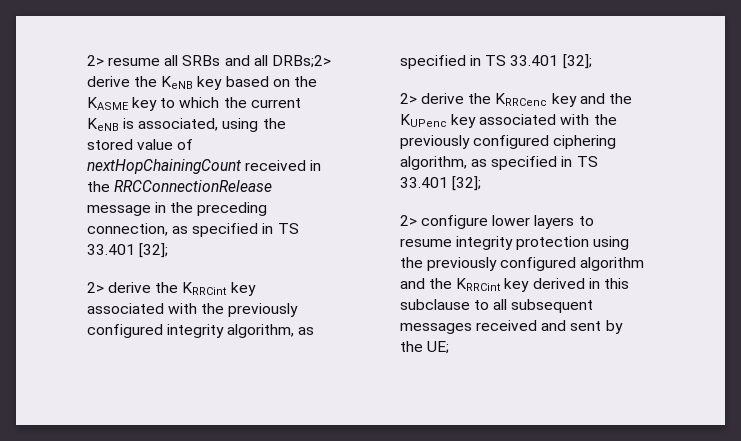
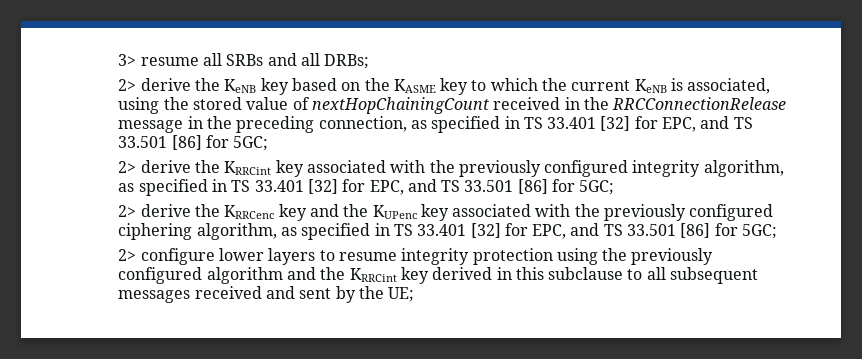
- 2> resume all SRBs and all DRBs;2> derive the KeNB key based on the KASME key to which the current KeNB is associated, using the stored value of nextHopChainingCount received in the RRCConnectionRelease message in the preceding connection, as specified in TS 33.401 [32];
+ 3> resume all SRBs and all DRBs;
+ 2> derive the KeNB key based on the KASME key to which the current KeNB is associated, using the stored value of nextHopChainingCount received in the RRCConnectionRelease message in the preceding connection, as specified in TS 33.401 [32] for EPC, and TS 33.501 [86] for 5GC;
- 2> derive the KRRCint key associated with the previously configured integrity algorithm, as specified in TS 33.401 [32];
+ 2> derive the KRRCint key associated with the previously configured integrity algorithm, as specified in TS 33.401 [32] for EPC, and TS 33.501 [86] for 5GC;
- 2> derive the KRRCenc key and the KUPenc key associated with the previously configured ciphering algorithm, as specified in TS 33.401 [32];
+ 2> derive the KRRCenc key and the KUPenc key associated with the previously configured ciphering algorithm, as specified in TS 33.401 [32] for EPC, and TS 33.501 [86] for 5GC;

